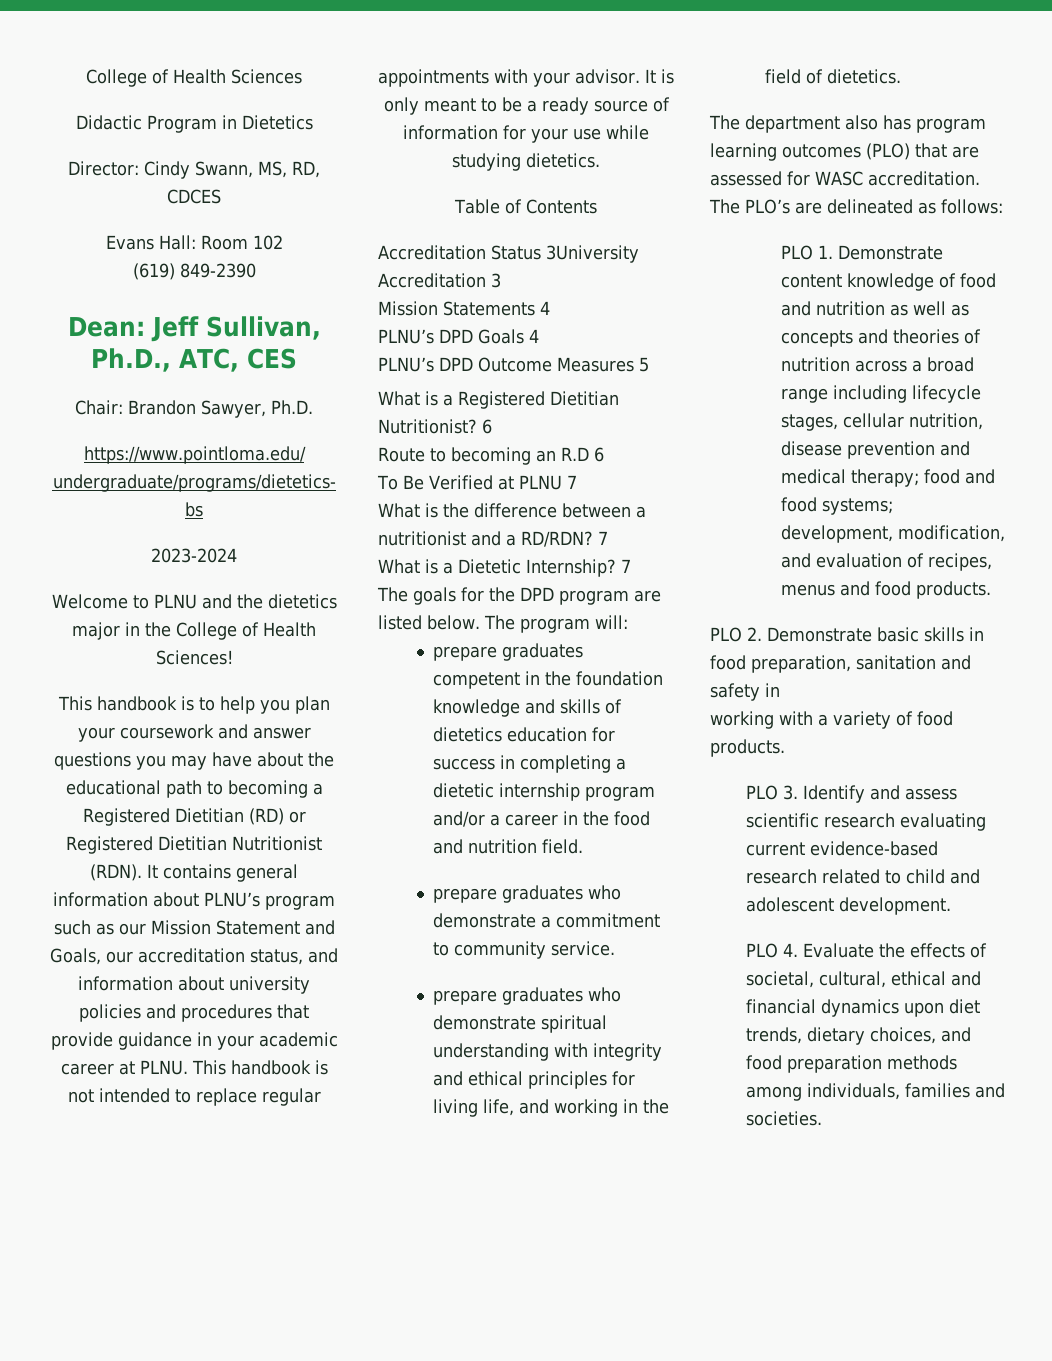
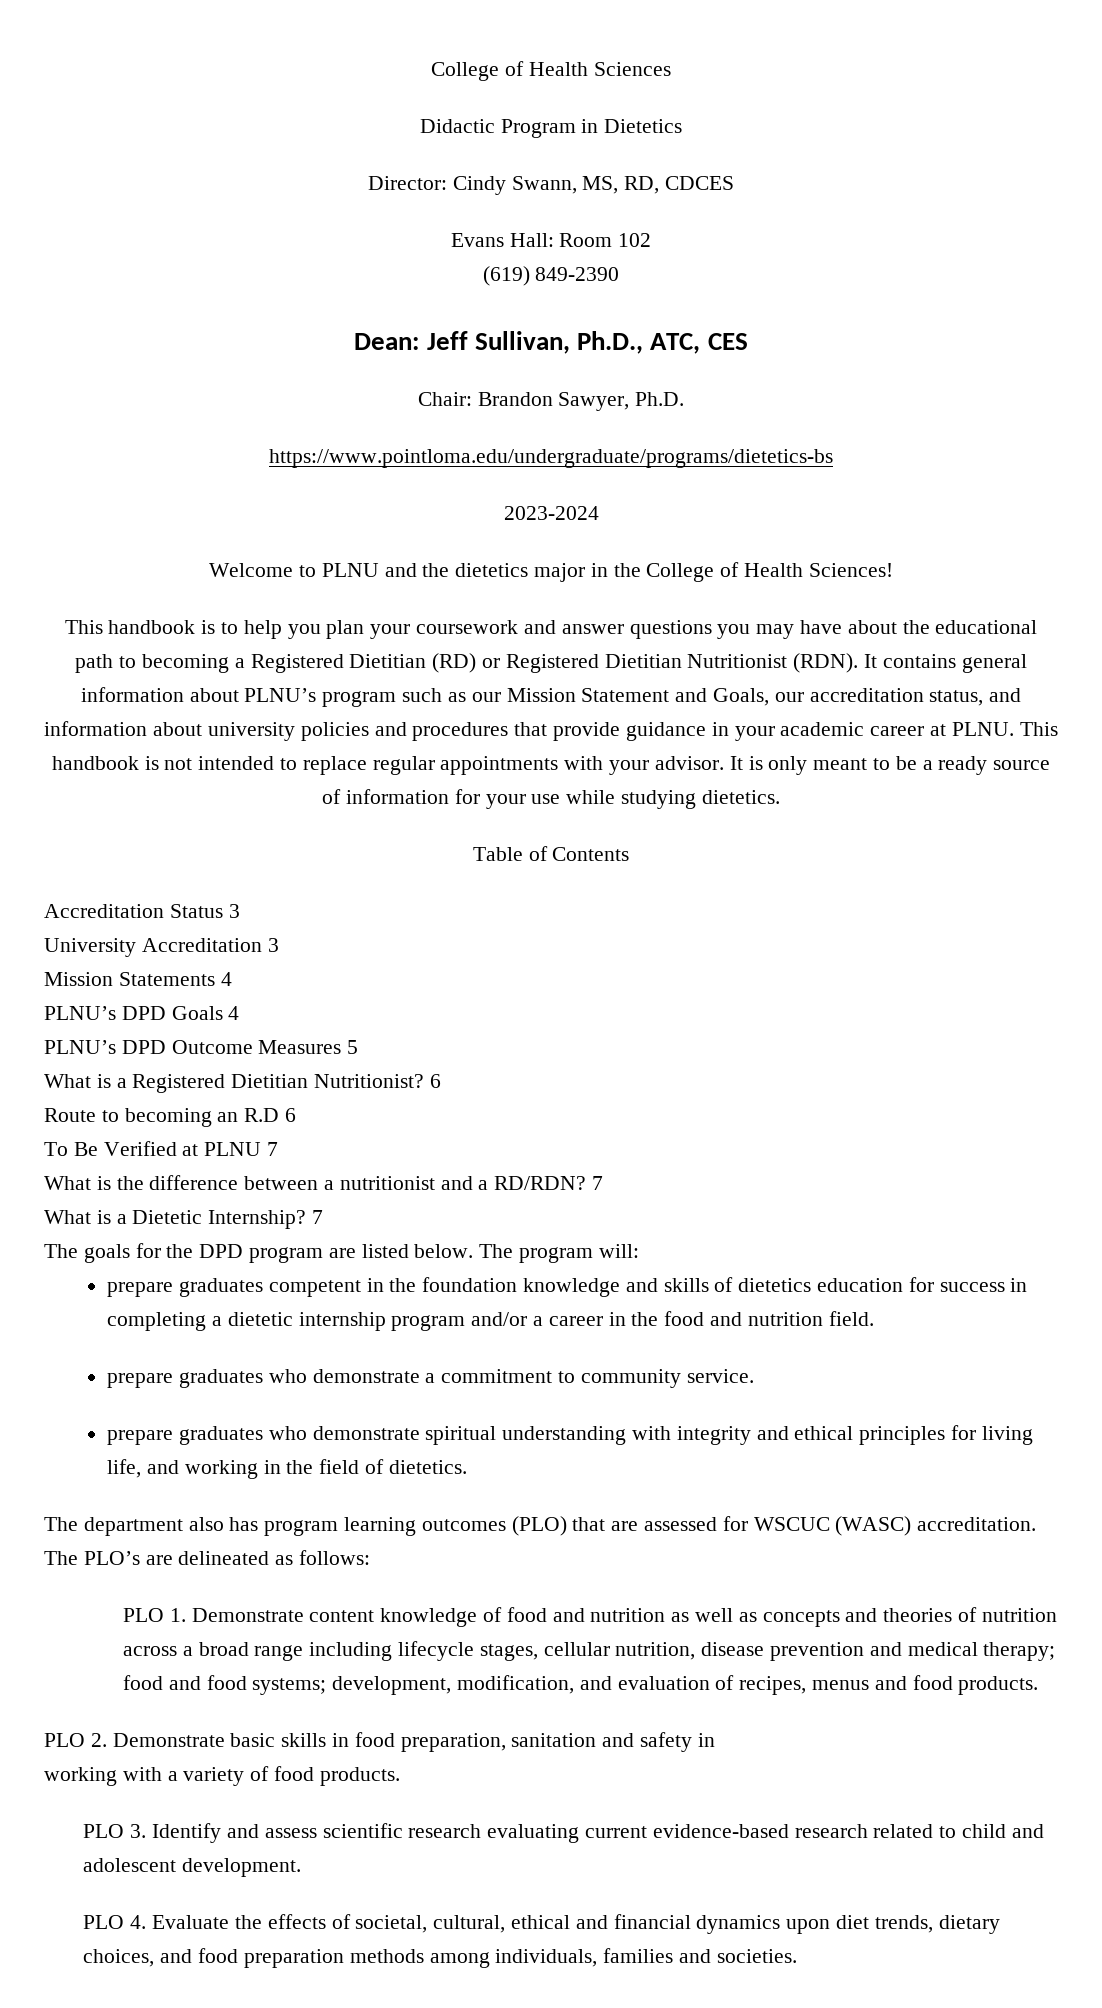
- Accreditation Status 3University Accreditation 3
+ Accreditation Status 3
+ University Accreditation 3
- The department also has program learning outcomes (PLO) that are assessed for WASC accreditation.
+ The department also has program learning outcomes (PLO) that are assessed for WSCUC (WASC) accreditation.

